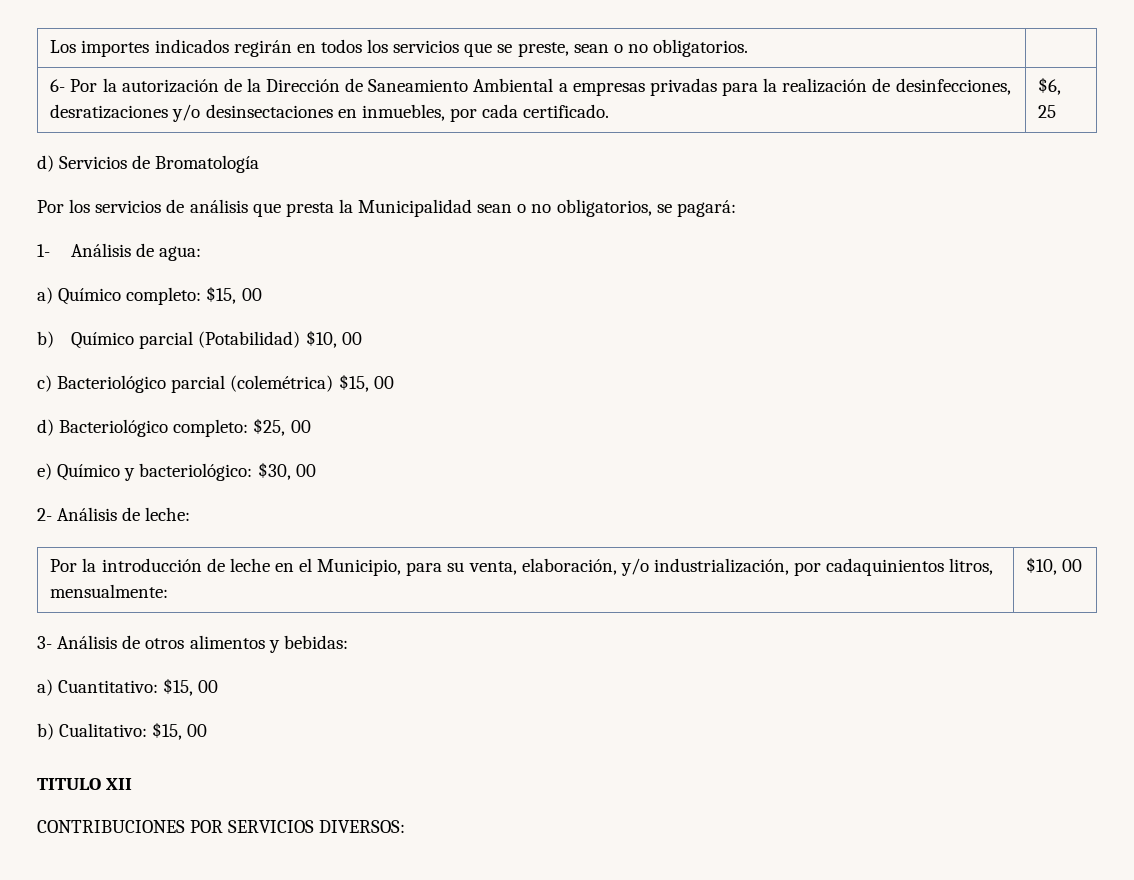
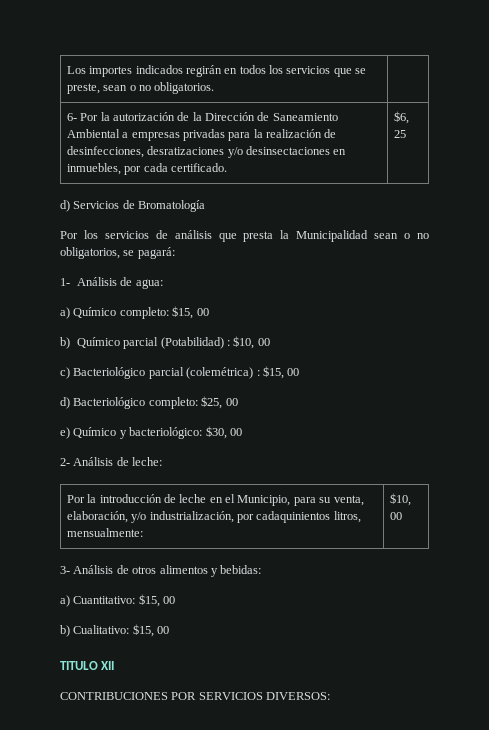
- b) Químico parcial (Potabilidad) $10, 00
+ b) Químico parcial (Potabilidad) : $10, 00
- c) Bacteriológico parcial (colemétrica) $15, 00
+ c) Bacteriológico parcial (colemétrica) : $15, 00

